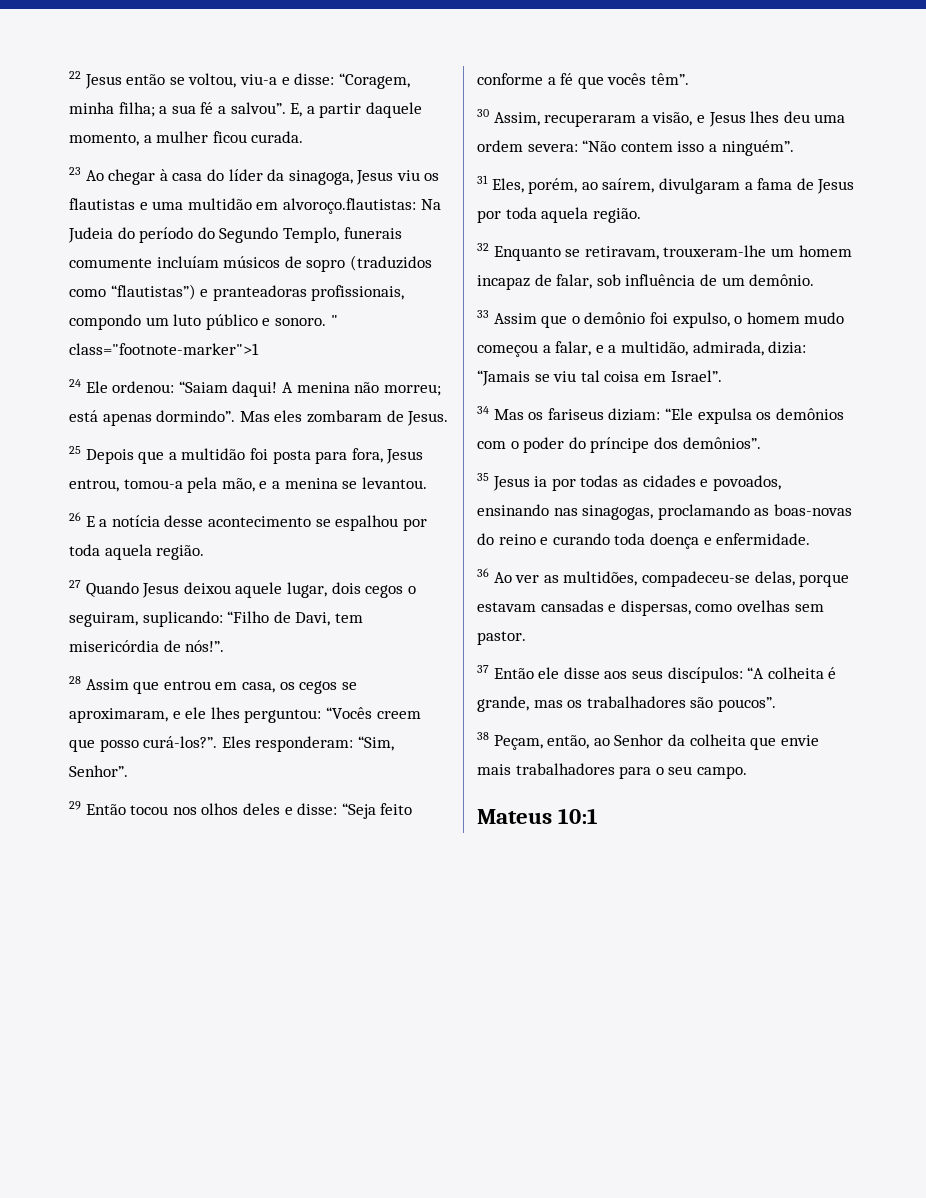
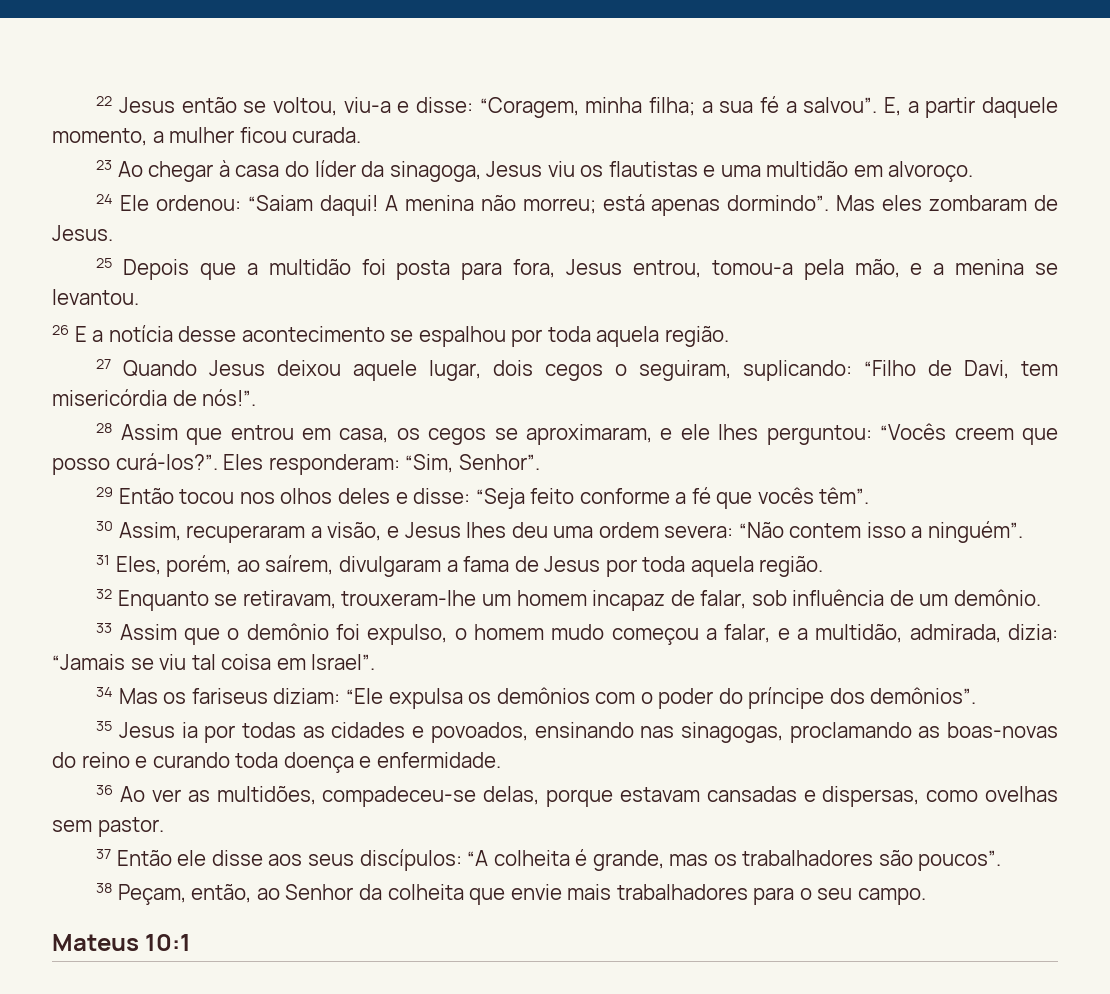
- 23 Ao chegar à casa do líder da sinagoga, Jesus viu os flautistas e uma multidão em alvoroço.flautistas: Na Judeia do período do Segundo Templo, funerais comumente incluíam músicos de sopro (traduzidos como “flautistas”) e pranteadoras profissionais, compondo um luto público e sonoro. " class="footnote-marker">1
+ 23 Ao chegar à casa do líder da sinagoga, Jesus viu os flautistas e uma multidão em alvoroço.

